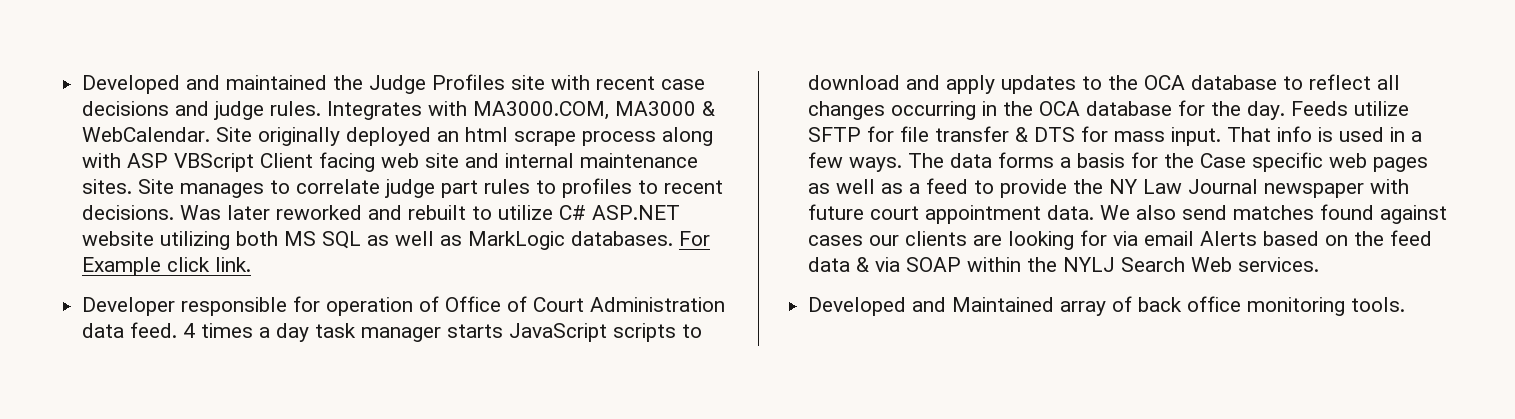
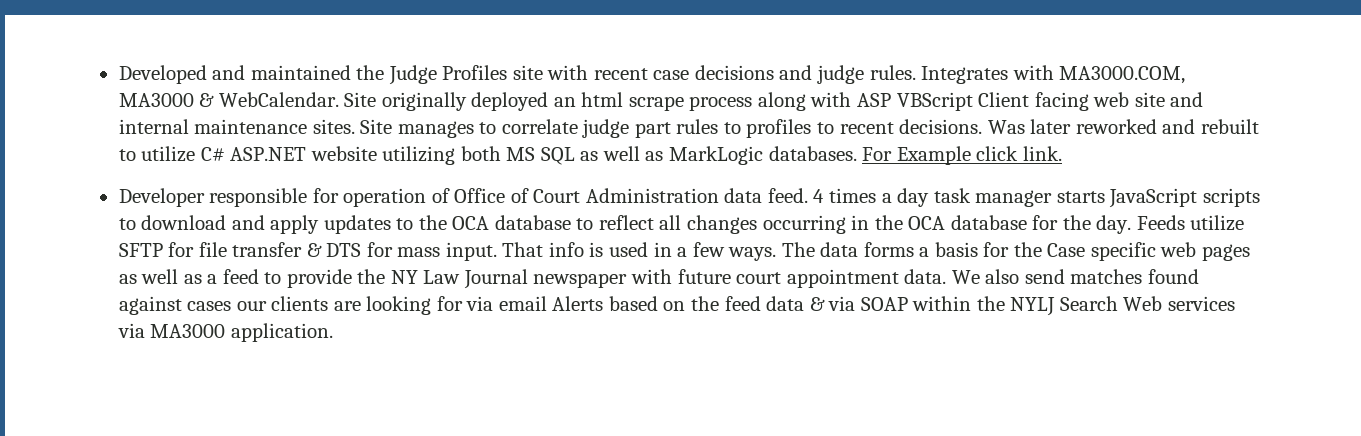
- We also send matches found against cases our clients are looking for via email Alerts based on the feed data & via SOAP within the NYLJ Search Web services.
- Developed and Maintained array of back office monitoring tools.
+ We also send matches found against cases our clients are looking for via email Alerts based on the feed data & via SOAP within the NYLJ Search Web services via MA3000 application.

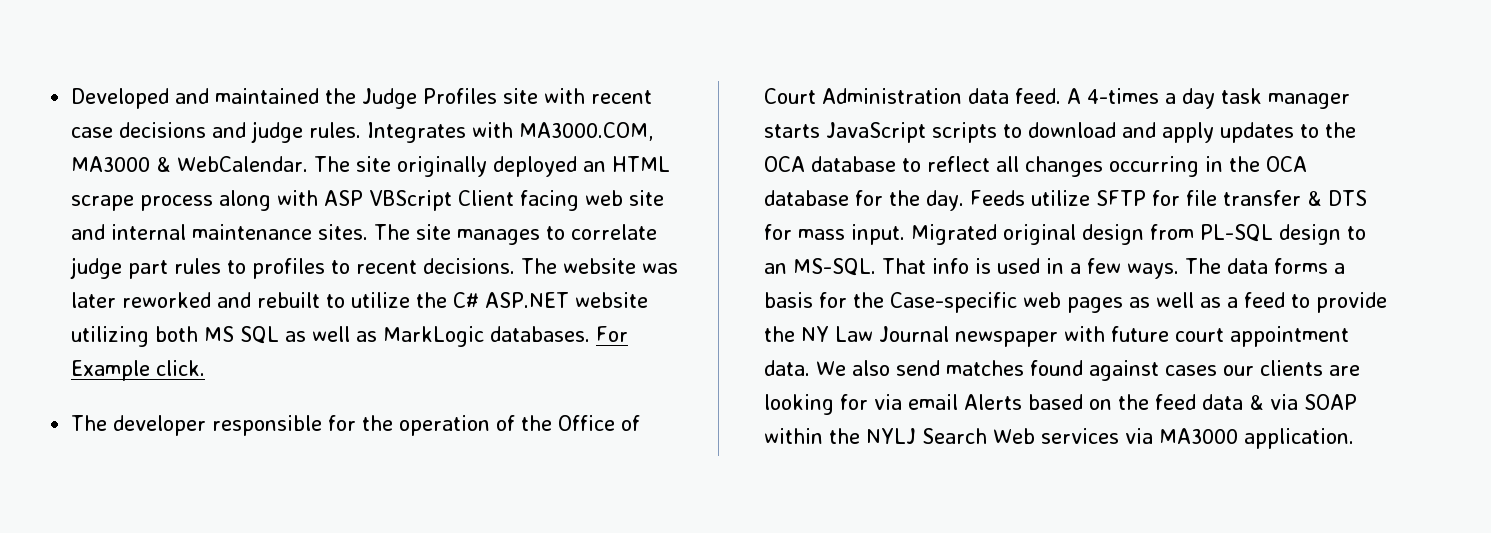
- Site originally deployed an html scrape process along with ASP VBScript Client facing web site and internal maintenance sites.
+ The site originally deployed an HTML scrape process along with ASP VBScript Client facing web site and internal maintenance sites.
- Site manages to correlate judge part rules to profiles to recent decisions.
+ The site manages to correlate judge part rules to profiles to recent decisions.
- Was later reworked and rebuilt to utilize C# ASP.NET website utilizing both MS SQL as well as MarkLogic databases.
+ The website was later reworked and rebuilt to utilize the C# ASP.NET website utilizing both MS SQL as well as MarkLogic databases.
- For Example click link.
- Developer responsible for operation of Office of Court Administration data feed.
+ For Example click.
+ The developer responsible for the operation of the Office of Court Administration data feed.
- 4 times a day task manager starts JavaScript scripts to download and apply updates to the OCA database to reflect all changes occurring in the OCA database for the day.
+ A 4-times a day task manager starts JavaScript scripts to download and apply updates to the OCA database to reflect all changes occurring in the OCA database for the day.
+ Migrated original design from PL-SQL design to an MS-SQL.
- The data forms a basis for the Case specific web pages as well as a feed to provide the NY Law Journal newspaper with future court appointment data.
+ The data forms a basis for the Case-specific web pages as well as a feed to provide the NY Law Journal newspaper with future court appointment data.

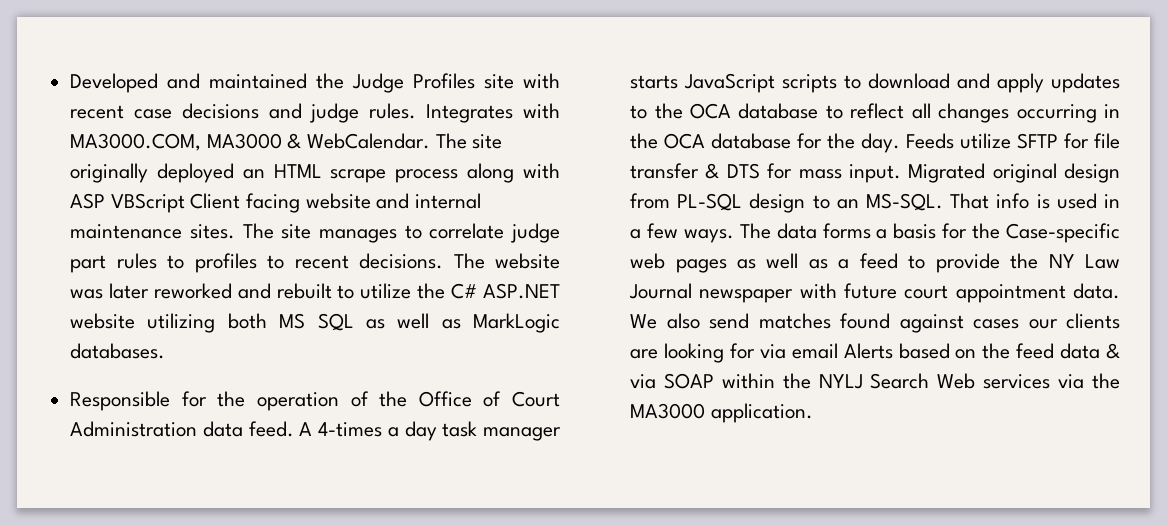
- The site originally deployed an HTML scrape process along with ASP VBScript Client facing web site and internal maintenance sites.
+ The site originally deployed an HTML scrape process along with ASP VBScript Client facing website and internal maintenance sites.
- The website was later reworked and rebuilt to utilize the C# ASP.NET website utilizing both MS SQL as well as MarkLogic databases. For Example click.
- The developer responsible for the operation of the Office of Court Administration data feed.
+ The website was later reworked and rebuilt to utilize the C# ASP.NET website utilizing both MS SQL as well as MarkLogic databases.
+ Responsible for the operation of the Office of Court Administration data feed.
- We also send matches found against cases our clients are looking for via email Alerts based on the feed data & via SOAP within the NYLJ Search Web services via MA3000 application.
+ We also send matches found against cases our clients are looking for via email Alerts based on the feed data & via SOAP within the NYLJ Search Web services via the MA3000 application.

